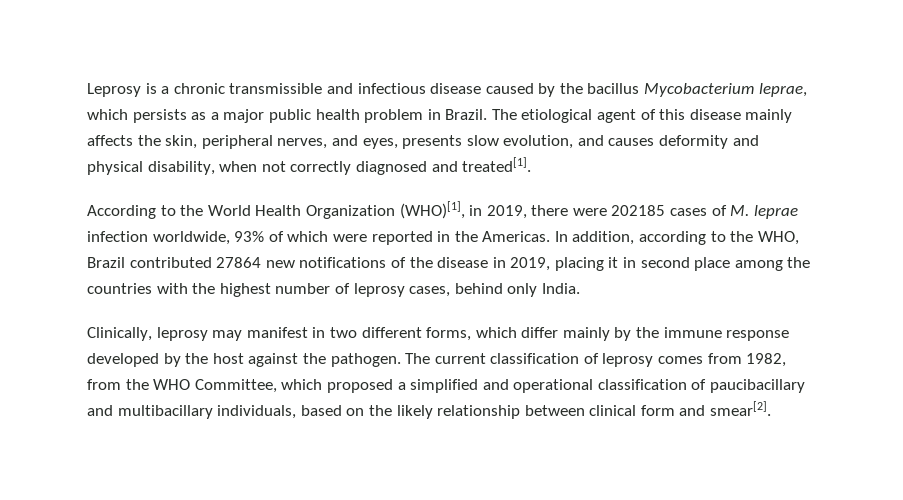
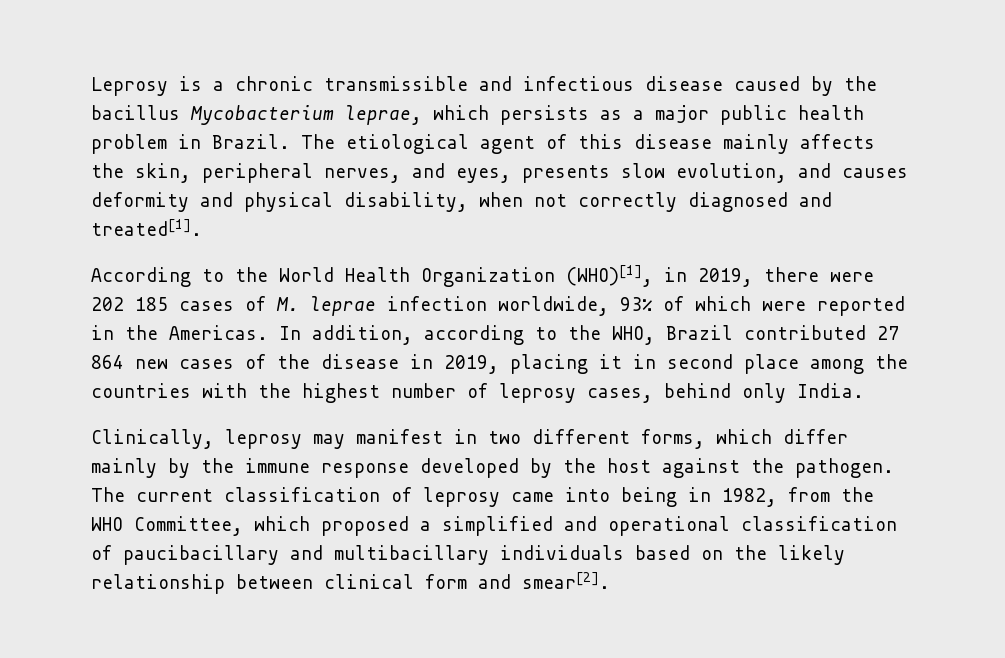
- According to the World Health Organization (WHO)[1], in 2019, there were 202185 cases of M. leprae infection worldwide, 93% of which were reported in the Americas.
+ According to the World Health Organization (WHO)[1], in 2019, there were 202 185 cases of M. leprae infection worldwide, 93% of which were reported in the Americas.
- In addition, according to the WHO, Brazil contributed 27864 new notifications of the disease in 2019, placing it in second place among the countries with the highest number of leprosy cases, behind only India.
+ In addition, according to the WHO, Brazil contributed 27 864 new cases of the disease in 2019, placing it in second place among the countries with the highest number of leprosy cases, behind only India.
- The current classification of leprosy comes from 1982, from the WHO Committee, which proposed a simplified and operational classification of paucibacillary and multibacillary individuals, based on the likely relationship between clinical form and smear[2].
+ The current classification of leprosy came into being in 1982, from the WHO Committee, which proposed a simplified and operational classification of paucibacillary and multibacillary individuals based on the likely relationship between clinical form and smear[2].

